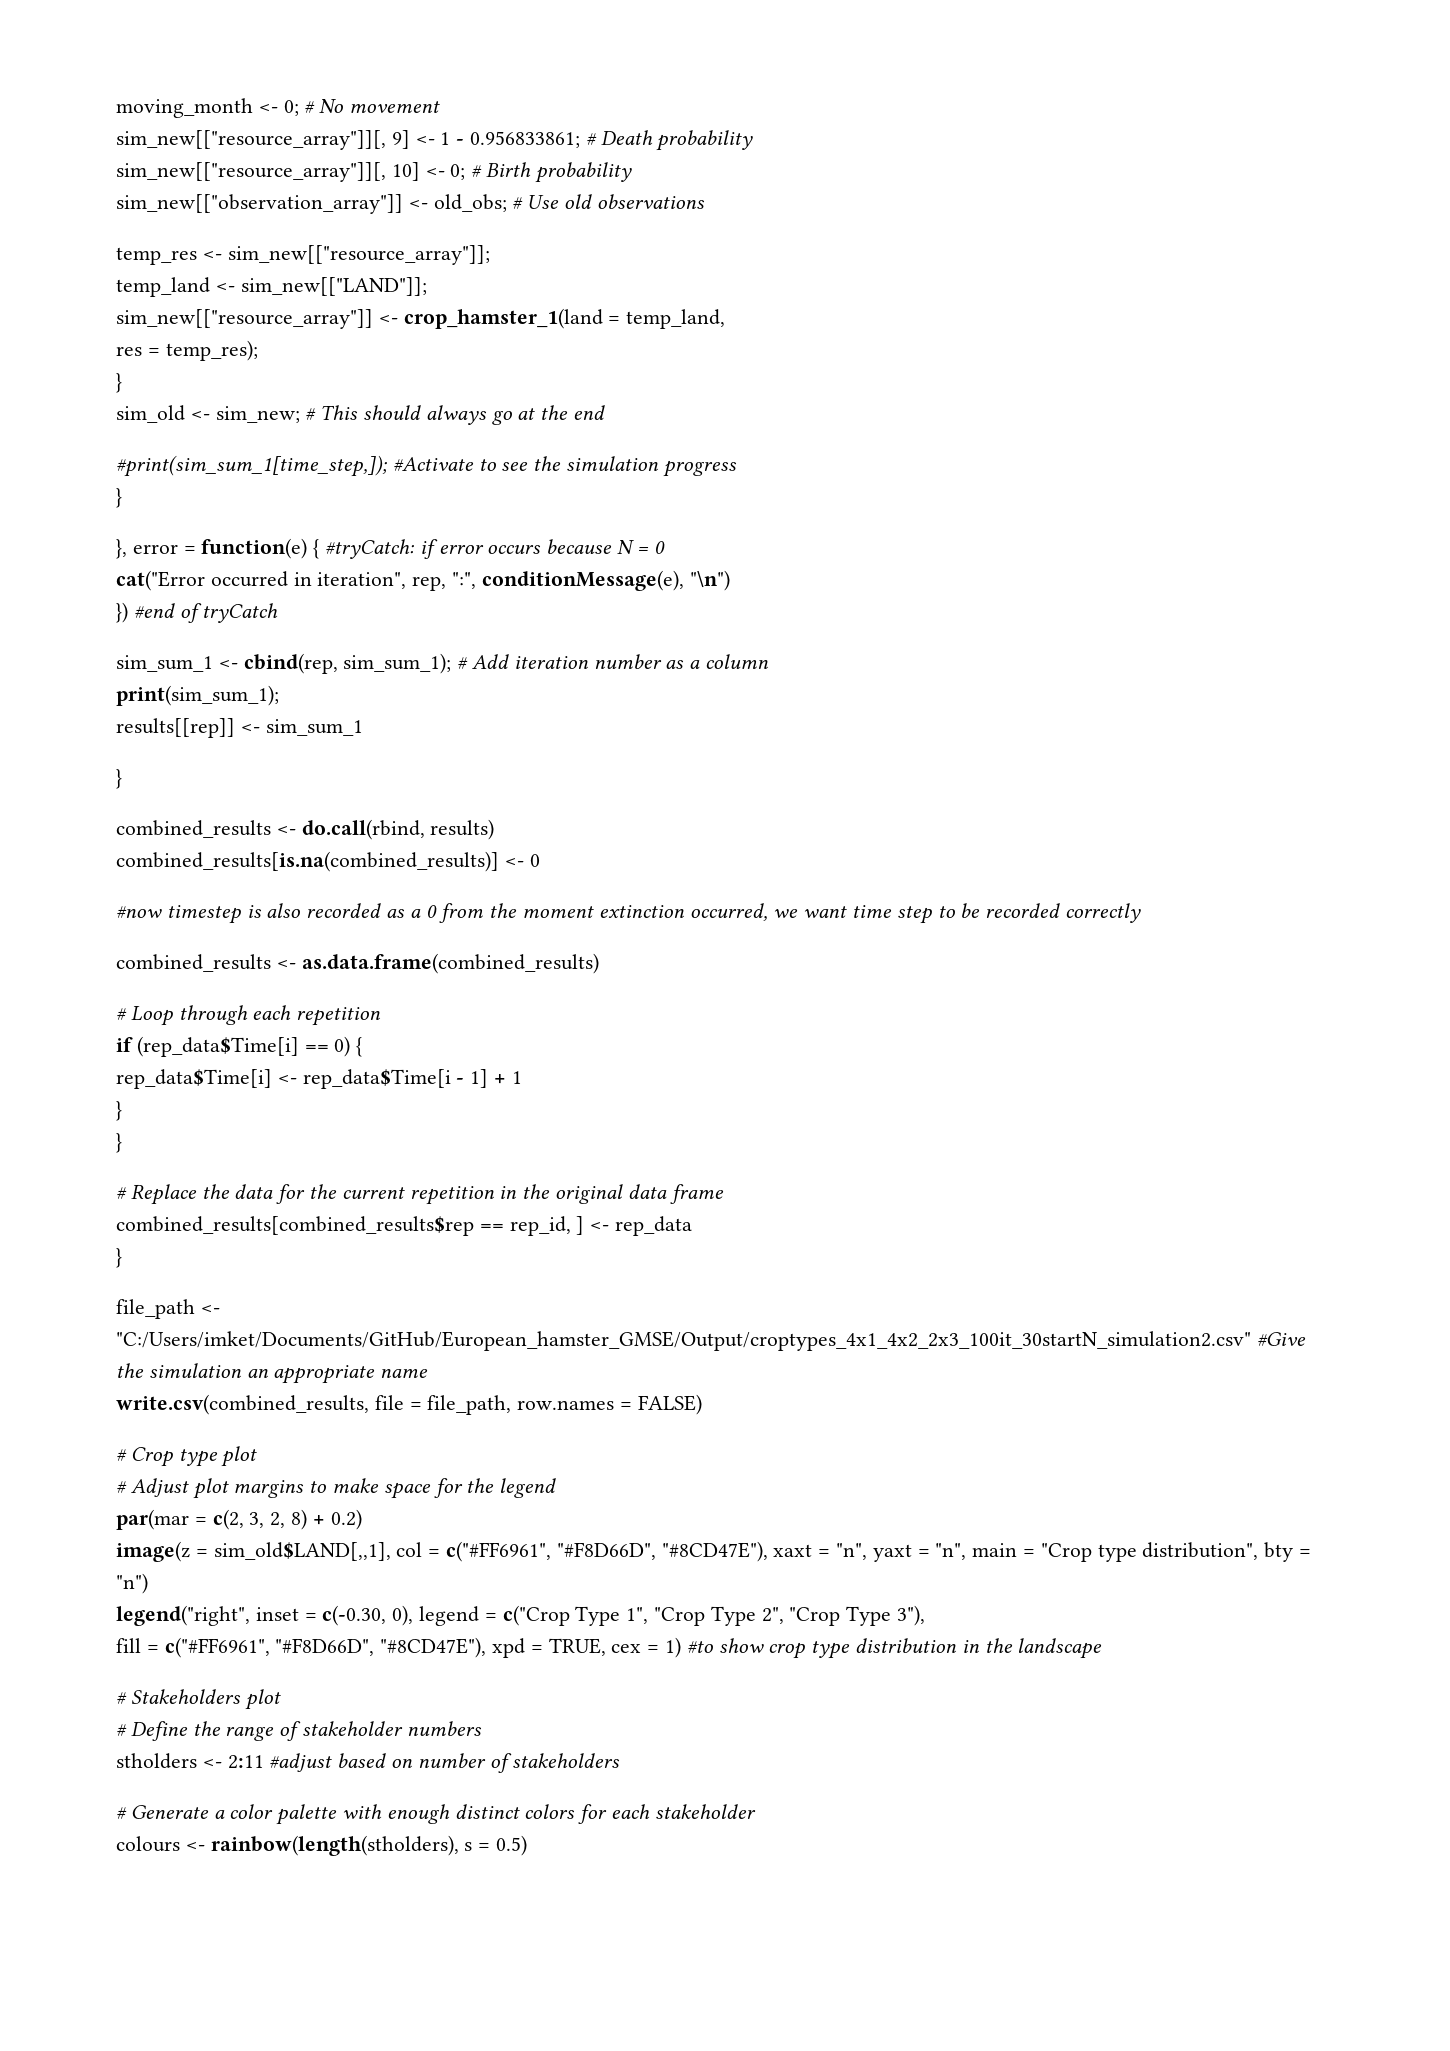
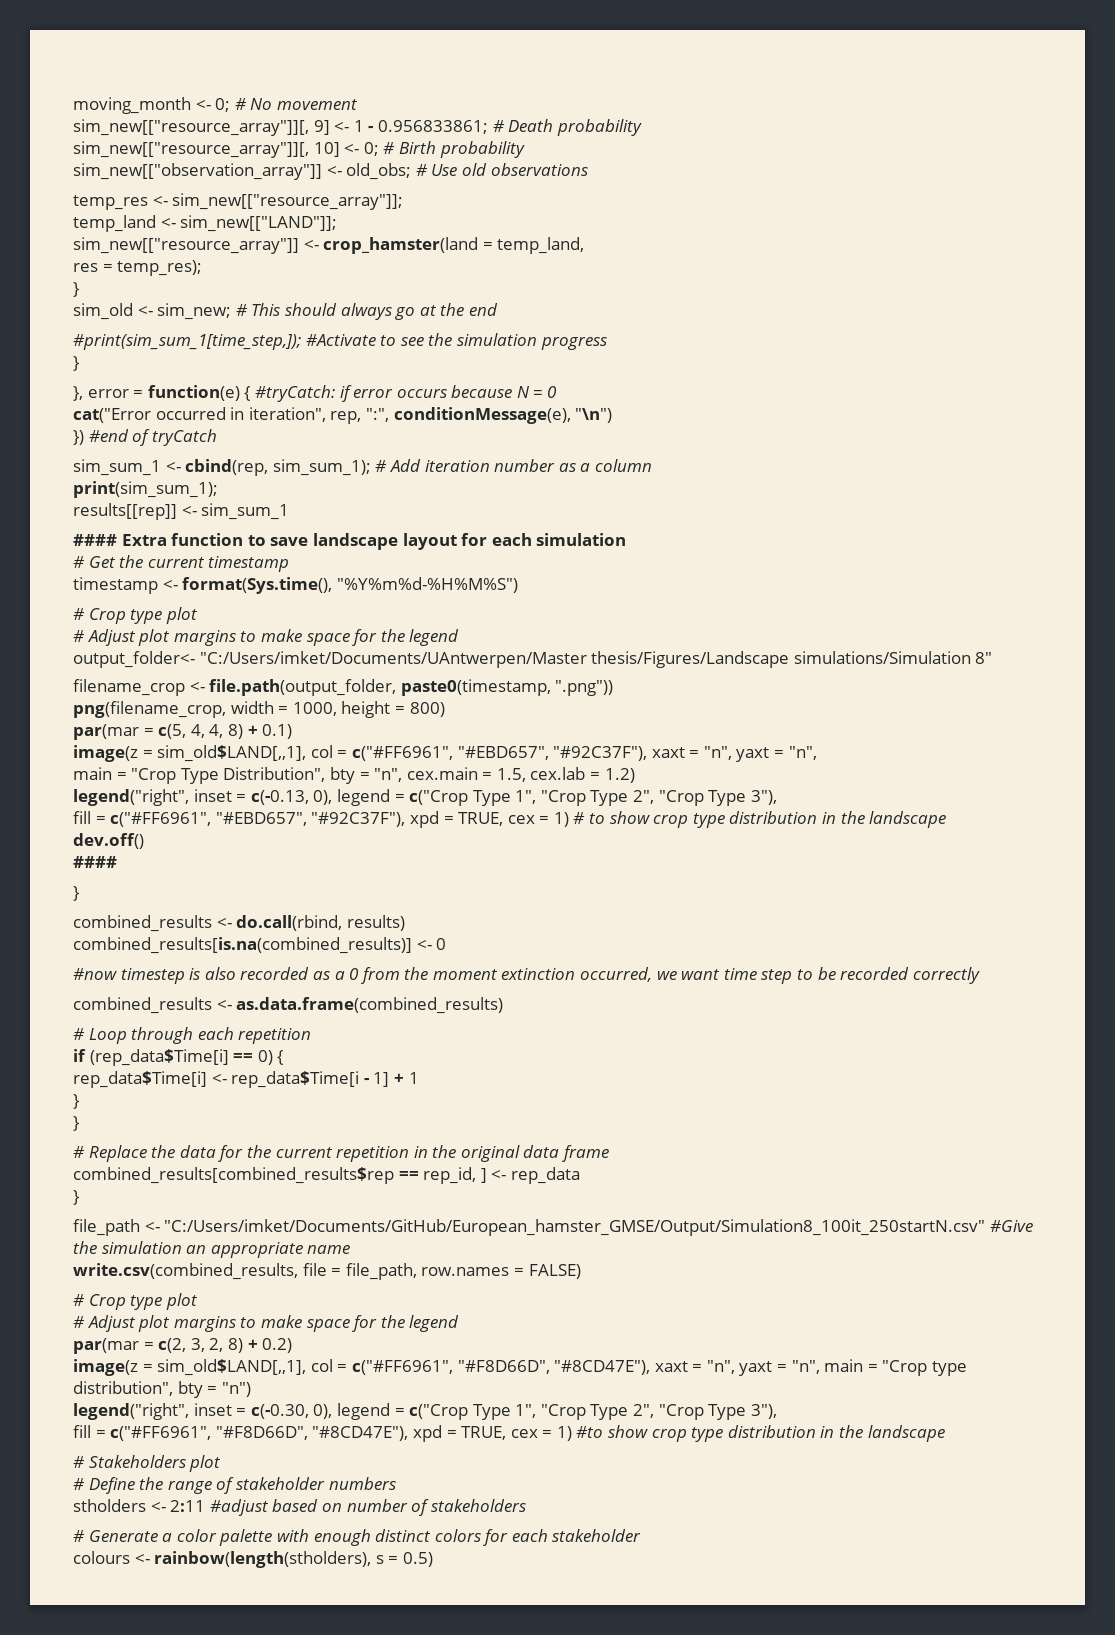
- sim_new[["resource_array"]] <- crop_hamster_1(land = temp_land,
+ sim_new[["resource_array"]] <- crop_hamster(land = temp_land,
+ #### Extra function to save landscape layout for each simulation
+ # Get the current timestamp
+ timestamp <- format(Sys.time(), "%Y%m%d-%H%M%S")
+ # Crop type plot
+ # Adjust plot margins to make space for the legend
+ output_folder<- "C:/Users/imket/Documents/UAntwerpen/Master thesis/Figures/Landscape simulations/Simulation 8"
+ filename_crop <- file.path(output_folder, paste0(timestamp, ".png"))
+ png(filename_crop, width = 1000, height = 800)
+ par(mar = c(5, 4, 4, 8) + 0.1)
+ image(z = sim_old$LAND[,,1], col = c("#FF6961", "#EBD657", "#92C37F"), xaxt = "n", yaxt = "n",
+ main = "Crop Type Distribution", bty = "n", cex.main = 1.5, cex.lab = 1.2)
+ legend("right", inset = c(-0.13, 0), legend = c("Crop Type 1", "Crop Type 2", "Crop Type 3"),
+ fill = c("#FF6961", "#EBD657", "#92C37F"), xpd = TRUE, cex = 1) # to show crop type distribution in the landscape
+ dev.off()
+ ####
- file_path <- "C:/Users/imket/Documents/GitHub/European_hamster_GMSE/Output/croptypes_4x1_4x2_2x3_100it_30startN_simulation2.csv" #Give the simulation an appropriate name
+ file_path <- "C:/Users/imket/Documents/GitHub/European_hamster_GMSE/Output/Simulation8_100it_250startN.csv" #Give the simulation an appropriate name

